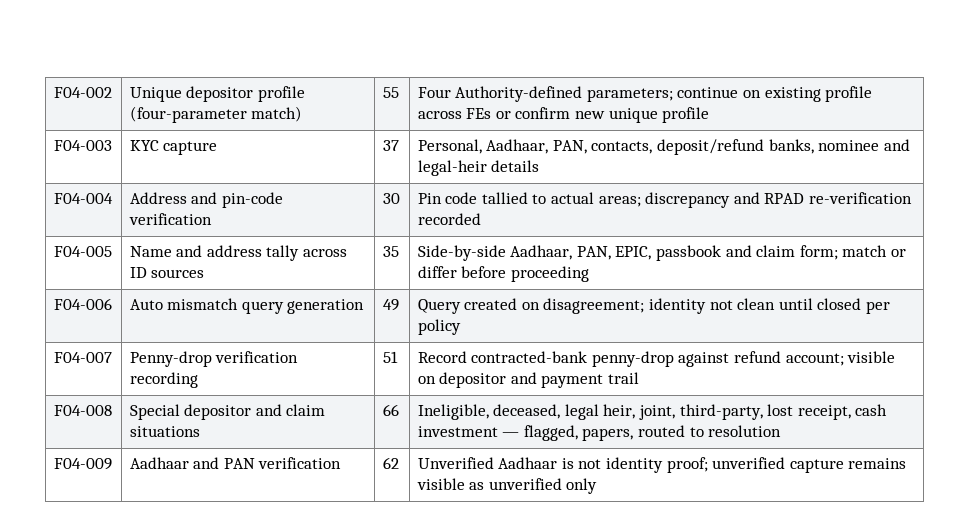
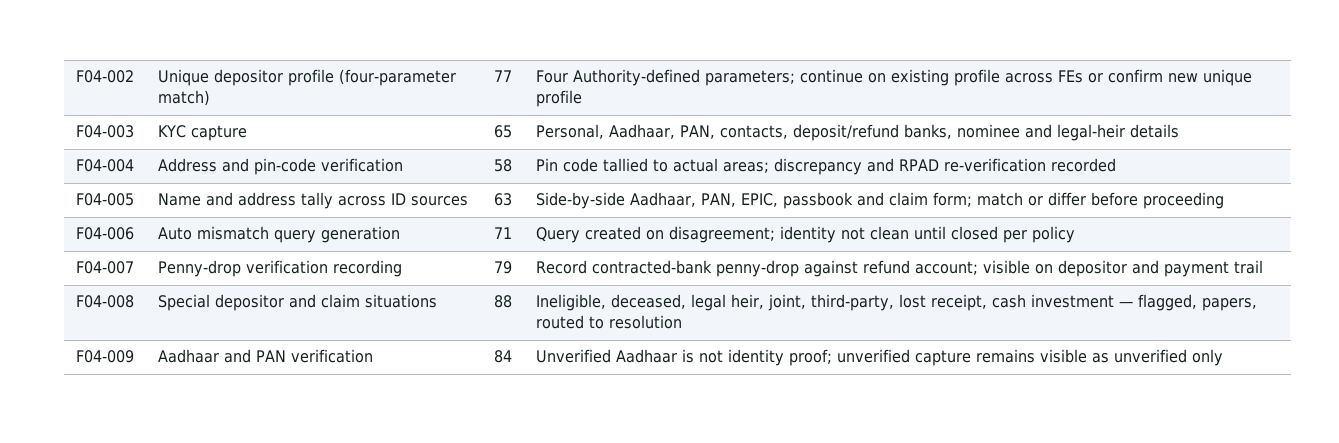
- F04-002 | Unique depositor profile (four-parameter match) | 55 | Four Authority-defined parameters; continue on existing profile across FEs or confirm new unique profile
+ F04-002 | Unique depositor profile (four-parameter match) | 77 | Four Authority-defined parameters; continue on existing profile across FEs or confirm new unique profile
- F04-003 | KYC capture | 37 | Personal, Aadhaar, PAN, contacts, deposit/refund banks, nominee and legal-heir details
+ F04-003 | KYC capture | 65 | Personal, Aadhaar, PAN, contacts, deposit/refund banks, nominee and legal-heir details
- F04-004 | Address and pin-code verification | 30 | Pin code tallied to actual areas; discrepancy and RPAD re-verification recorded
+ F04-004 | Address and pin-code verification | 58 | Pin code tallied to actual areas; discrepancy and RPAD re-verification recorded
- F04-005 | Name and address tally across ID sources | 35 | Side-by-side Aadhaar, PAN, EPIC, passbook and claim form; match or differ before proceeding
+ F04-005 | Name and address tally across ID sources | 63 | Side-by-side Aadhaar, PAN, EPIC, passbook and claim form; match or differ before proceeding
- F04-006 | Auto mismatch query generation | 49 | Query created on disagreement; identity not clean until closed per policy
+ F04-006 | Auto mismatch query generation | 71 | Query created on disagreement; identity not clean until closed per policy
- F04-007 | Penny-drop verification recording | 51 | Record contracted-bank penny-drop against refund account; visible on depositor and payment trail
+ F04-007 | Penny-drop verification recording | 79 | Record contracted-bank penny-drop against refund account; visible on depositor and payment trail
- F04-008 | Special depositor and claim situations | 66 | Ineligible, deceased, legal heir, joint, third-party, lost receipt, cash investment — flagged, papers, routed to resolution
+ F04-008 | Special depositor and claim situations | 88 | Ineligible, deceased, legal heir, joint, third-party, lost receipt, cash investment — flagged, papers, routed to resolution
- F04-009 | Aadhaar and PAN verification | 62 | Unverified Aadhaar is not identity proof; unverified capture remains visible as unverified only
+ F04-009 | Aadhaar and PAN verification | 84 | Unverified Aadhaar is not identity proof; unverified capture remains visible as unverified only

